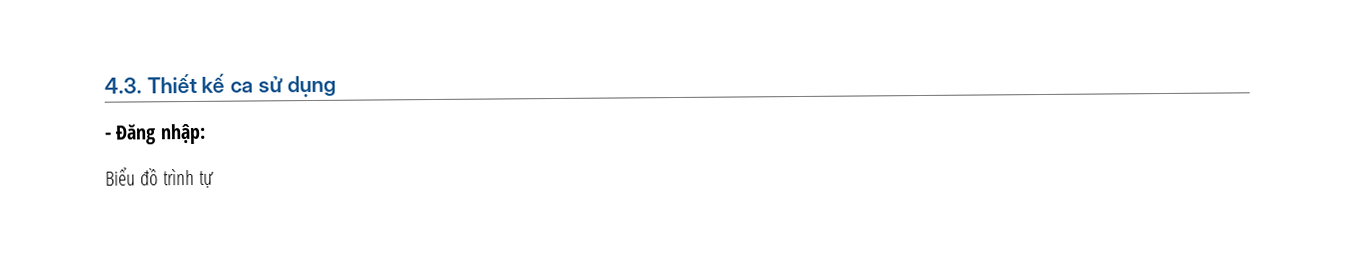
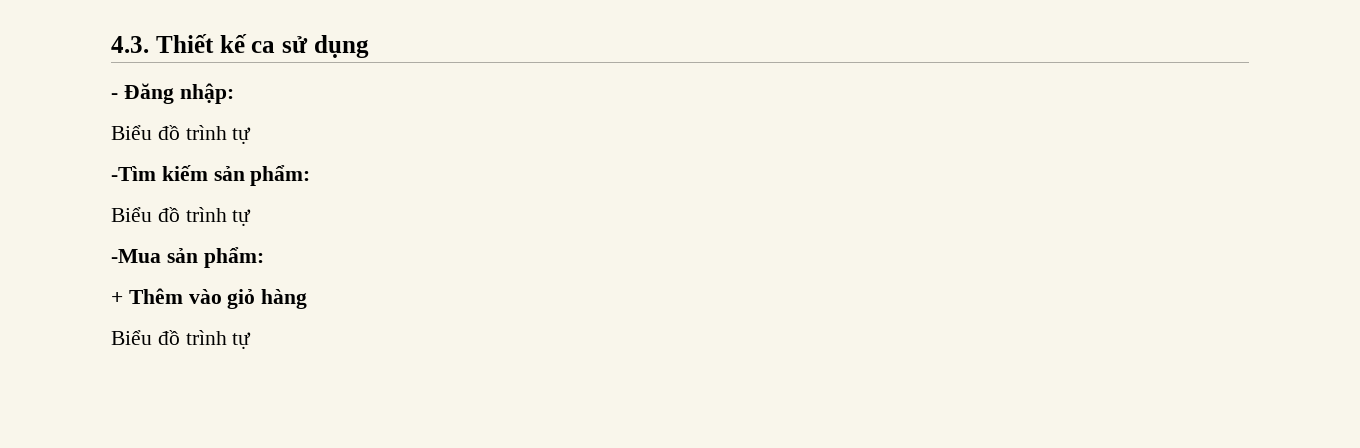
+ -Tìm kiếm sản phẩm:
+ Biểu đồ trình tự
+ -Mua sản phẩm:
+ + Thêm vào giỏ hàng
+ Biểu đồ trình tự

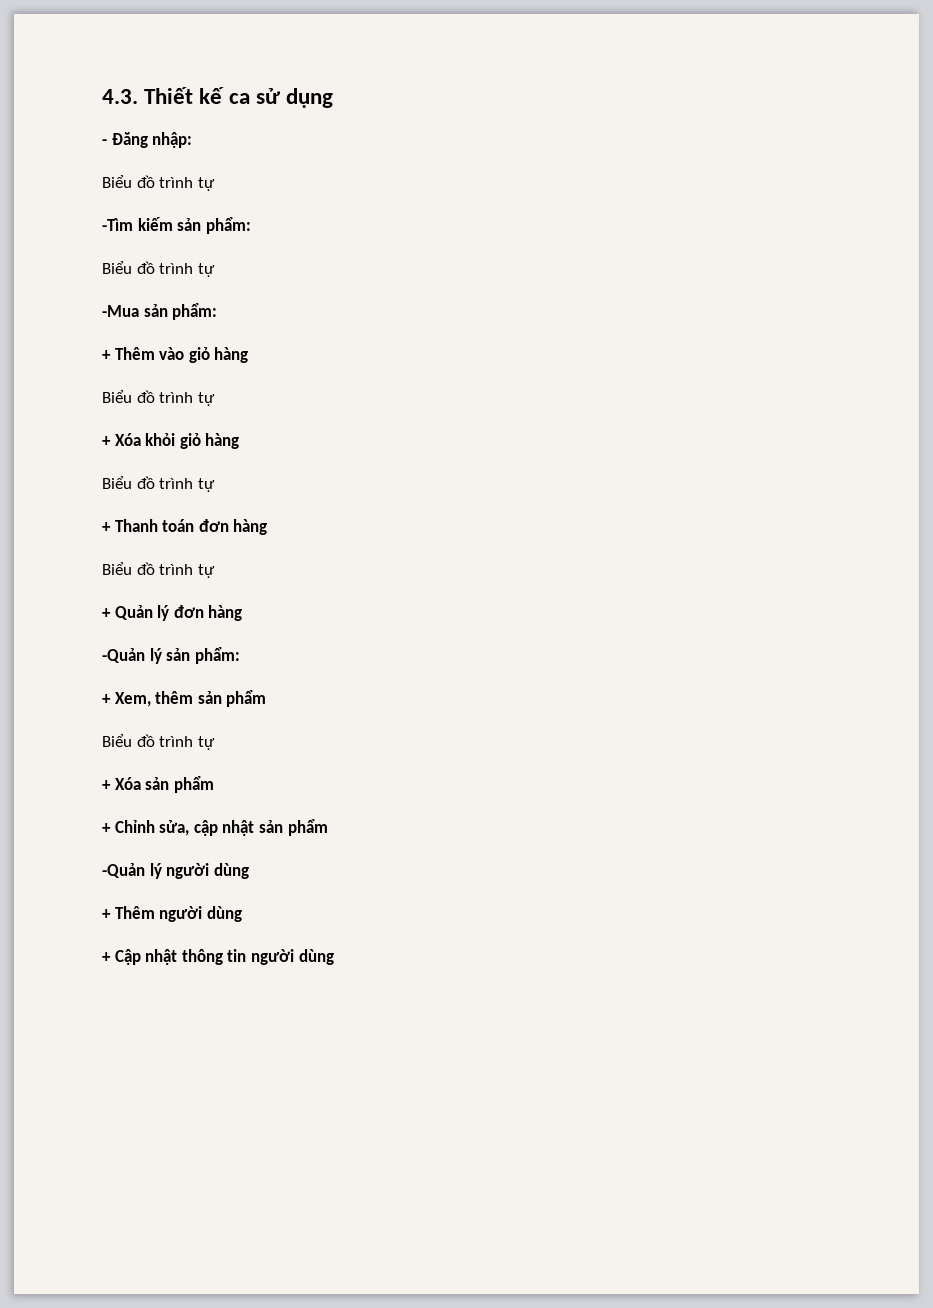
+ + Xóa khỏi giỏ hàng
+ Biểu đồ trình tự
+ + Thanh toán đơn hàng
+ Biểu đồ trình tự
+ + Quản lý đơn hàng
+ -Quản lý sản phẩm:
+ + Xem, thêm sản phẩm
+ Biểu đồ trình tự
+ + Xóa sản phẩm
+ + Chỉnh sửa, cập nhật sản phẩm
+ -Quản lý người dùng
+ + Thêm người dùng
+ + Cập nhật thông tin người dùng

